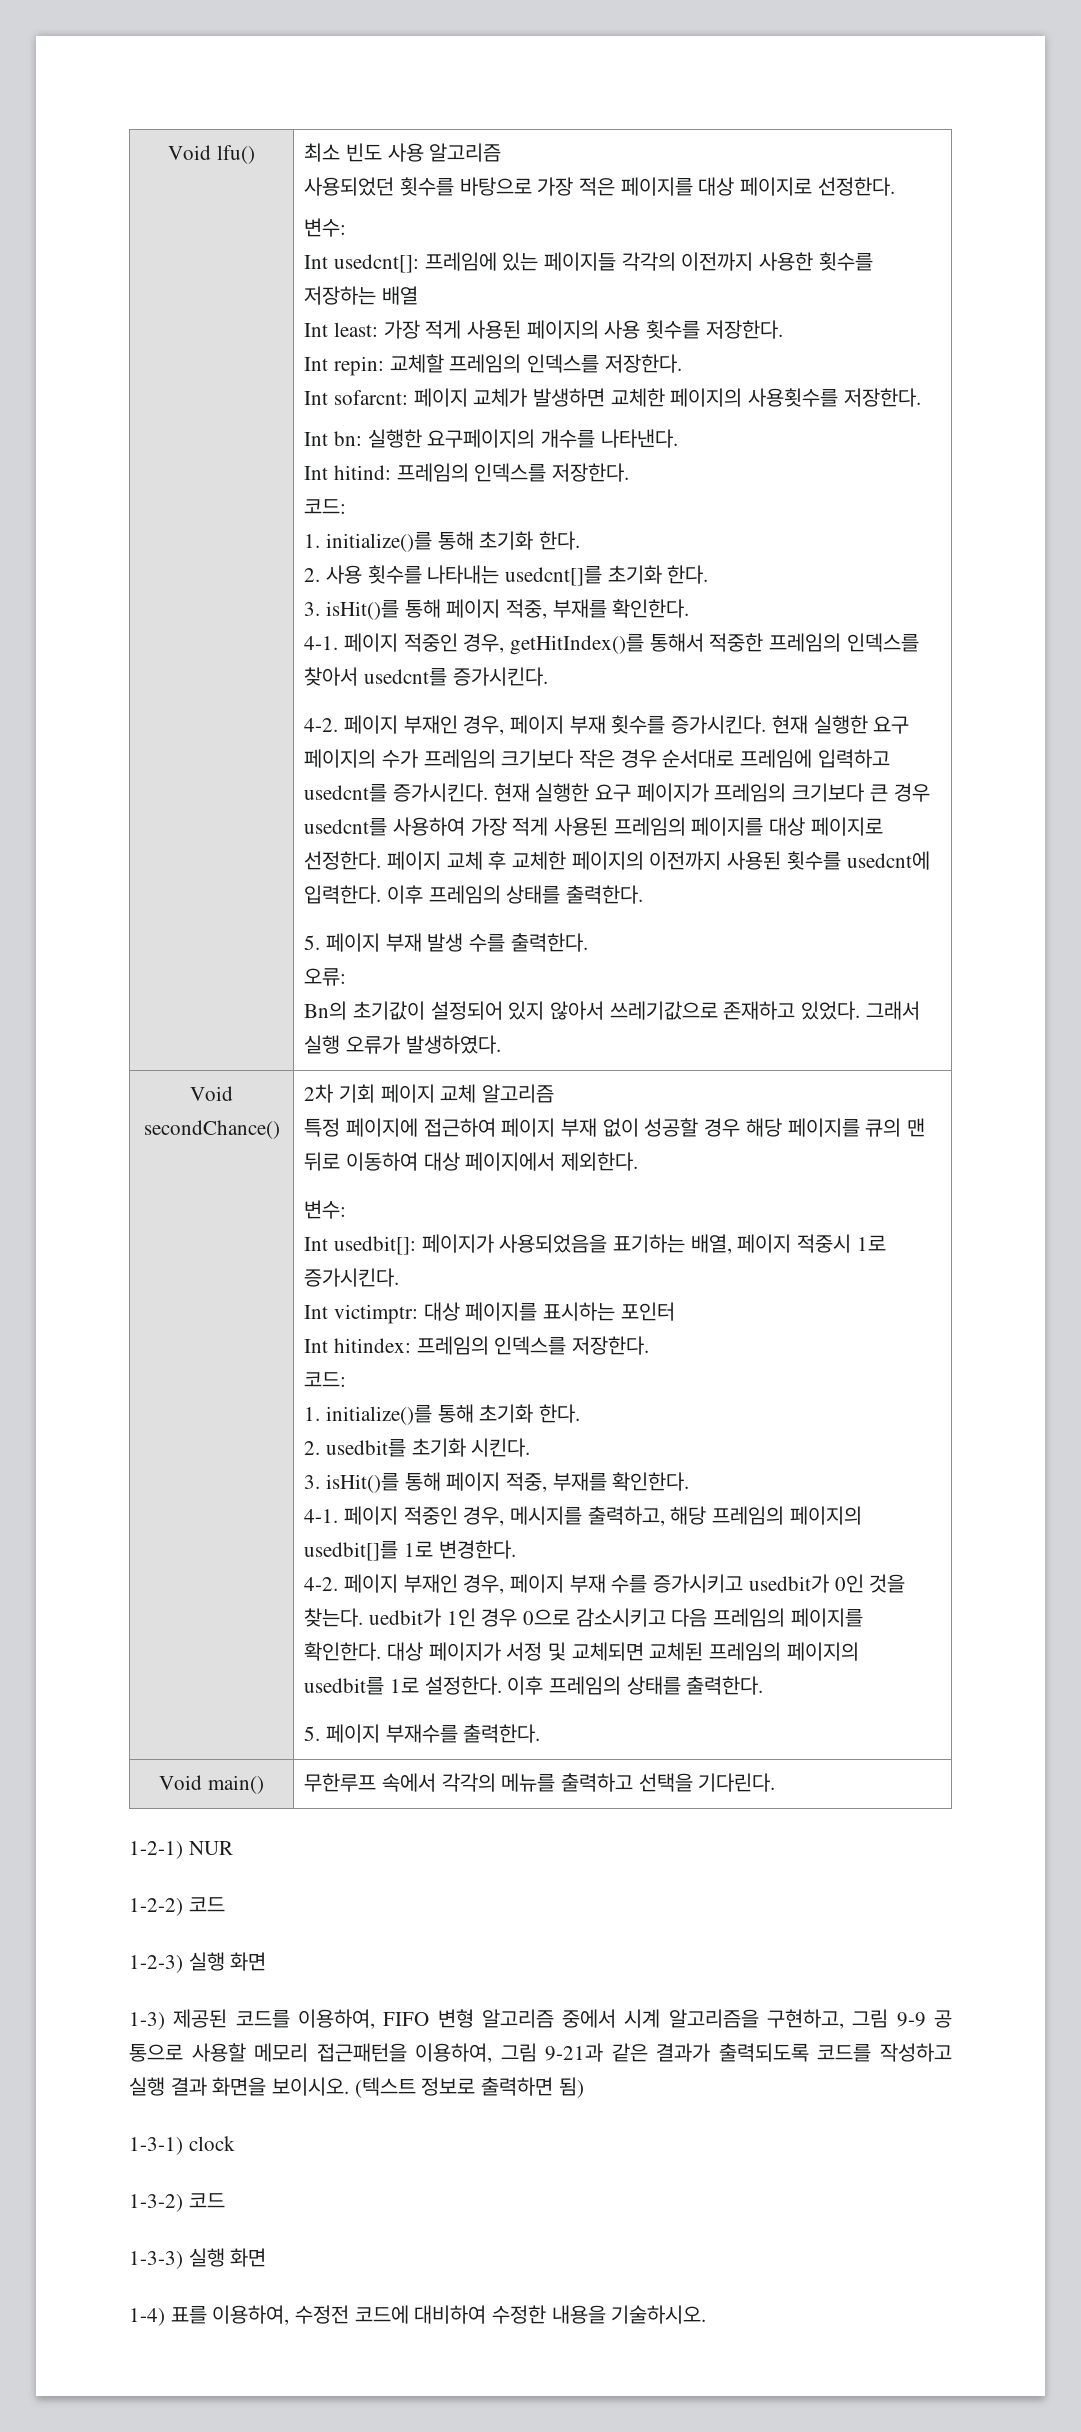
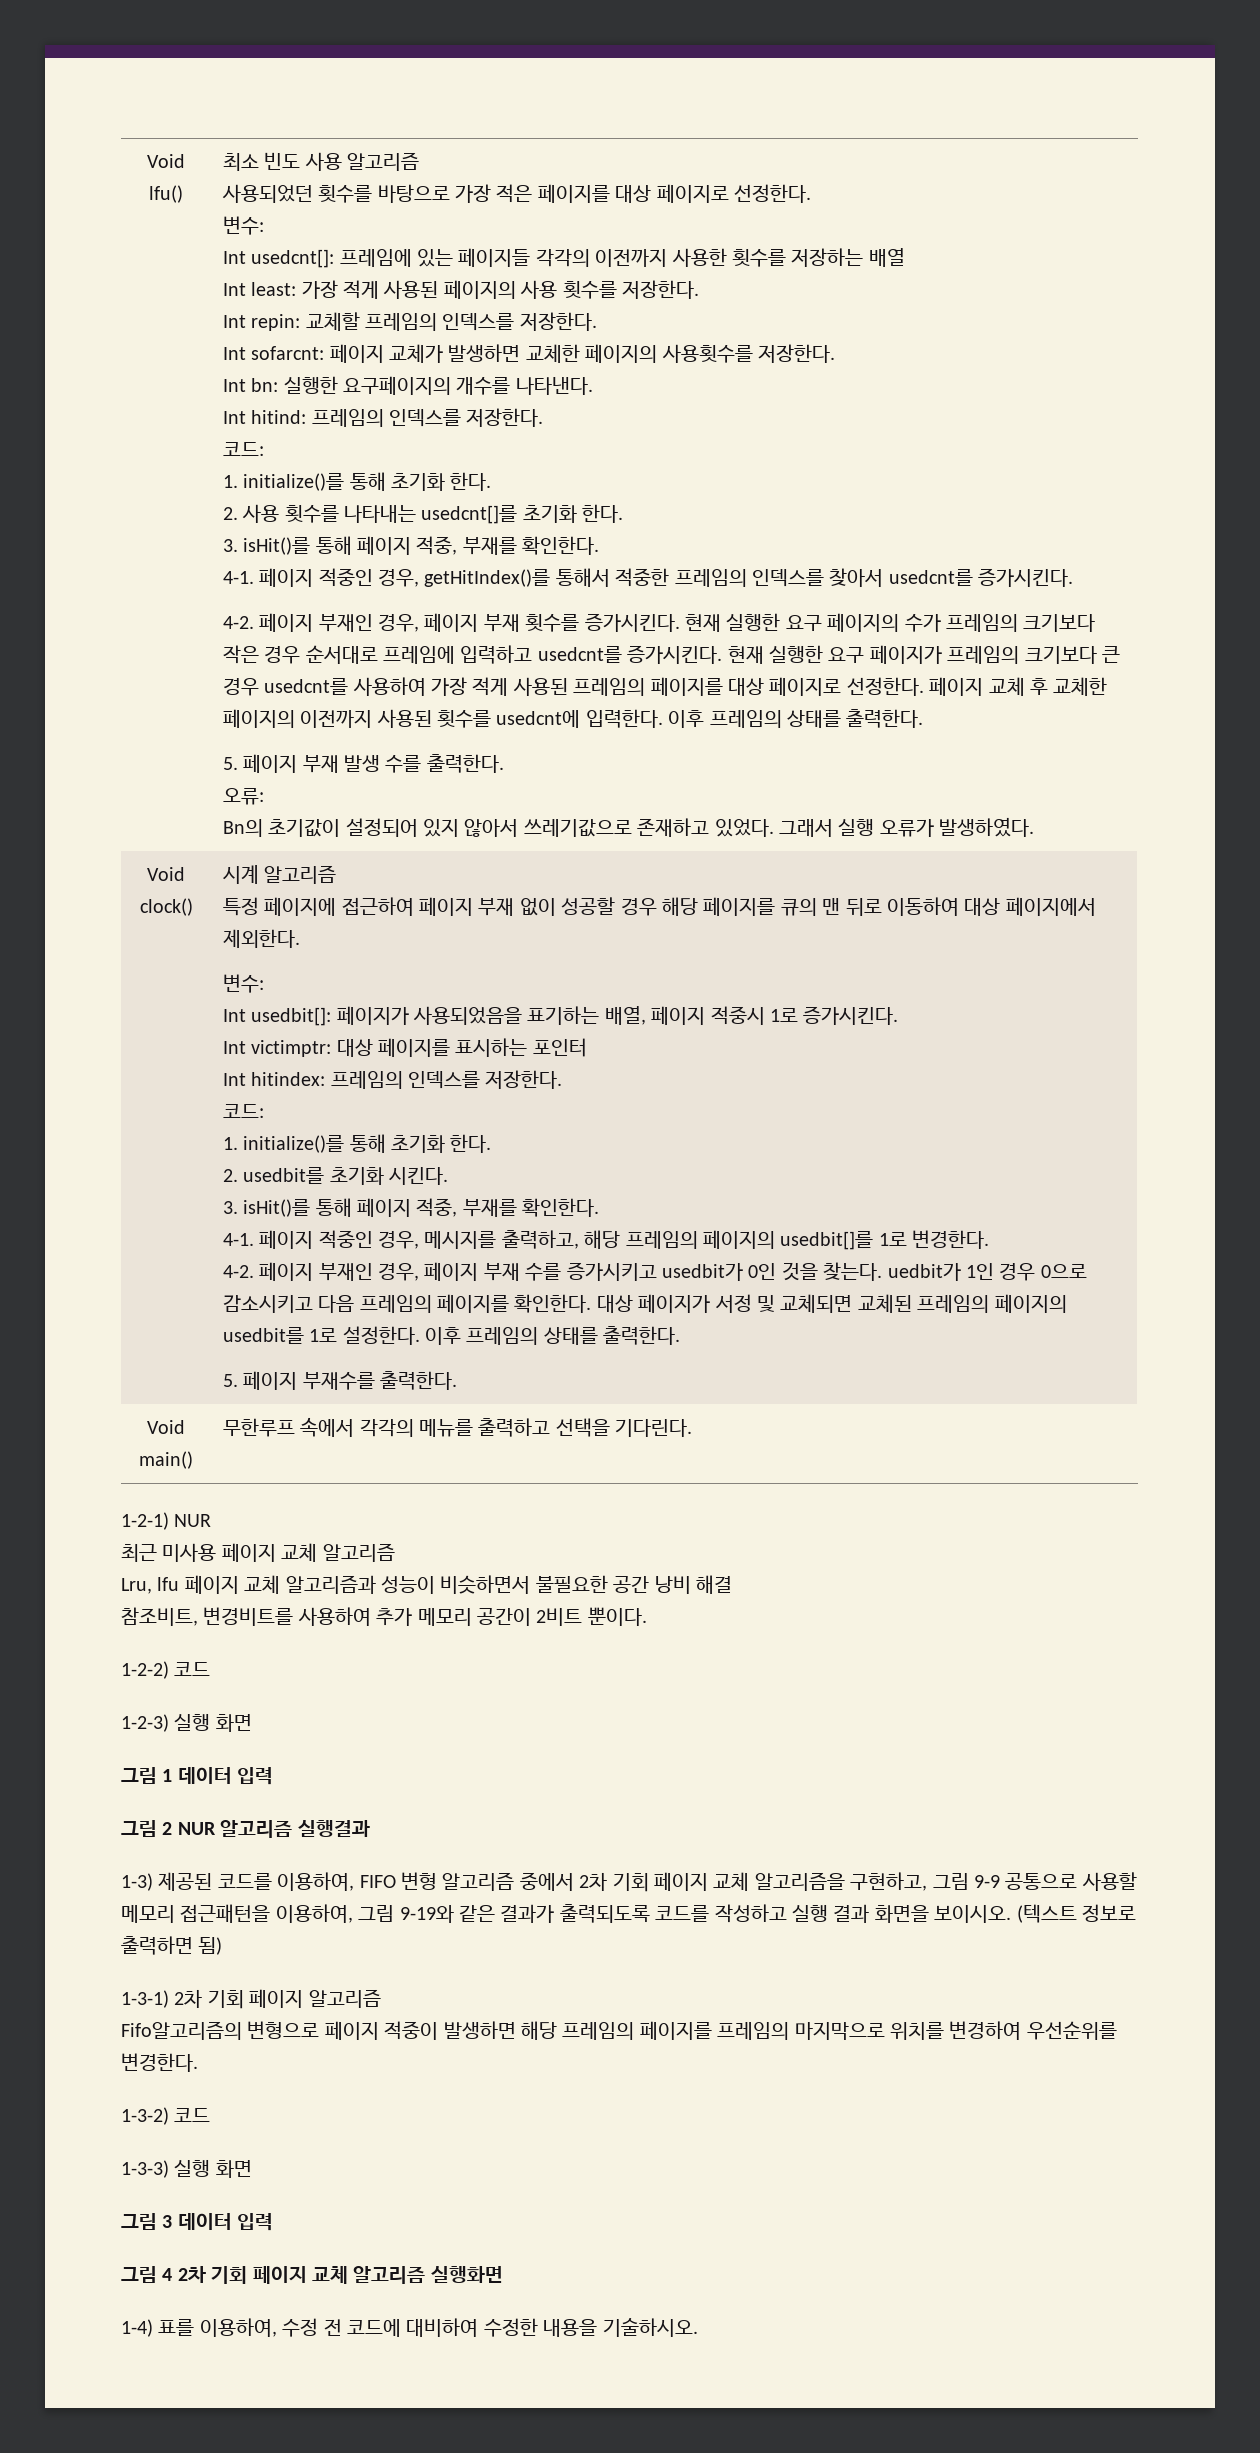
- Void secondChance() | 2차 기회 페이지 교체 알고리즘
+ Void clock() | 시계 알고리즘
+ 최근 미사용 페이지 교체 알고리즘
+ Lru, lfu 페이지 교체 알고리즘과 성능이 비슷하면서 불필요한 공간 낭비 해결
+ 참조비트, 변경비트를 사용하여 추가 메모리 공간이 2비트 뿐이다.
+ 그림 1 데이터 입력
+ 그림 2 NUR 알고리즘 실행결과
- 1-3) 제공된 코드를 이용하여, FIFO 변형 알고리즘 중에서 시계 알고리즘을 구현하고, 그림 9-9 공 통으로 사용할 메모리 접근패턴을 이용하여, 그림 9-21과 같은 결과가 출력되도록 코드를 작성하고 실행 결과 화면을 보이시오.
+ 1-3) 제공된 코드를 이용하여, FIFO 변형 알고리즘 중에서 2차 기회 페이지 교체 알고리즘을 구현하고, 그림 9-9 공통으로 사용할 메모리 접근패턴을 이용하여, 그림 9-19와 같은 결과가 출력되도록 코드를 작성하고 실행 결과 화면을 보이시오.
- 1-3-1) clock
+ 1-3-1) 2차 기회 페이지 알고리즘
+ Fifo알고리즘의 변형으로 페이지 적중이 발생하면 해당 프레임의 페이지를 프레임의 마지막으로 위치를 변경하여 우선순위를 변경한다.
+ 그림 3 데이터 입력
+ 그림 4 2차 기회 페이지 교체 알고리즘 실행화면
- 1-4) 표를 이용하여, 수정전 코드에 대비하여 수정한 내용을 기술하시오.
+ 1-4) 표를 이용하여, 수정 전 코드에 대비하여 수정한 내용을 기술하시오.

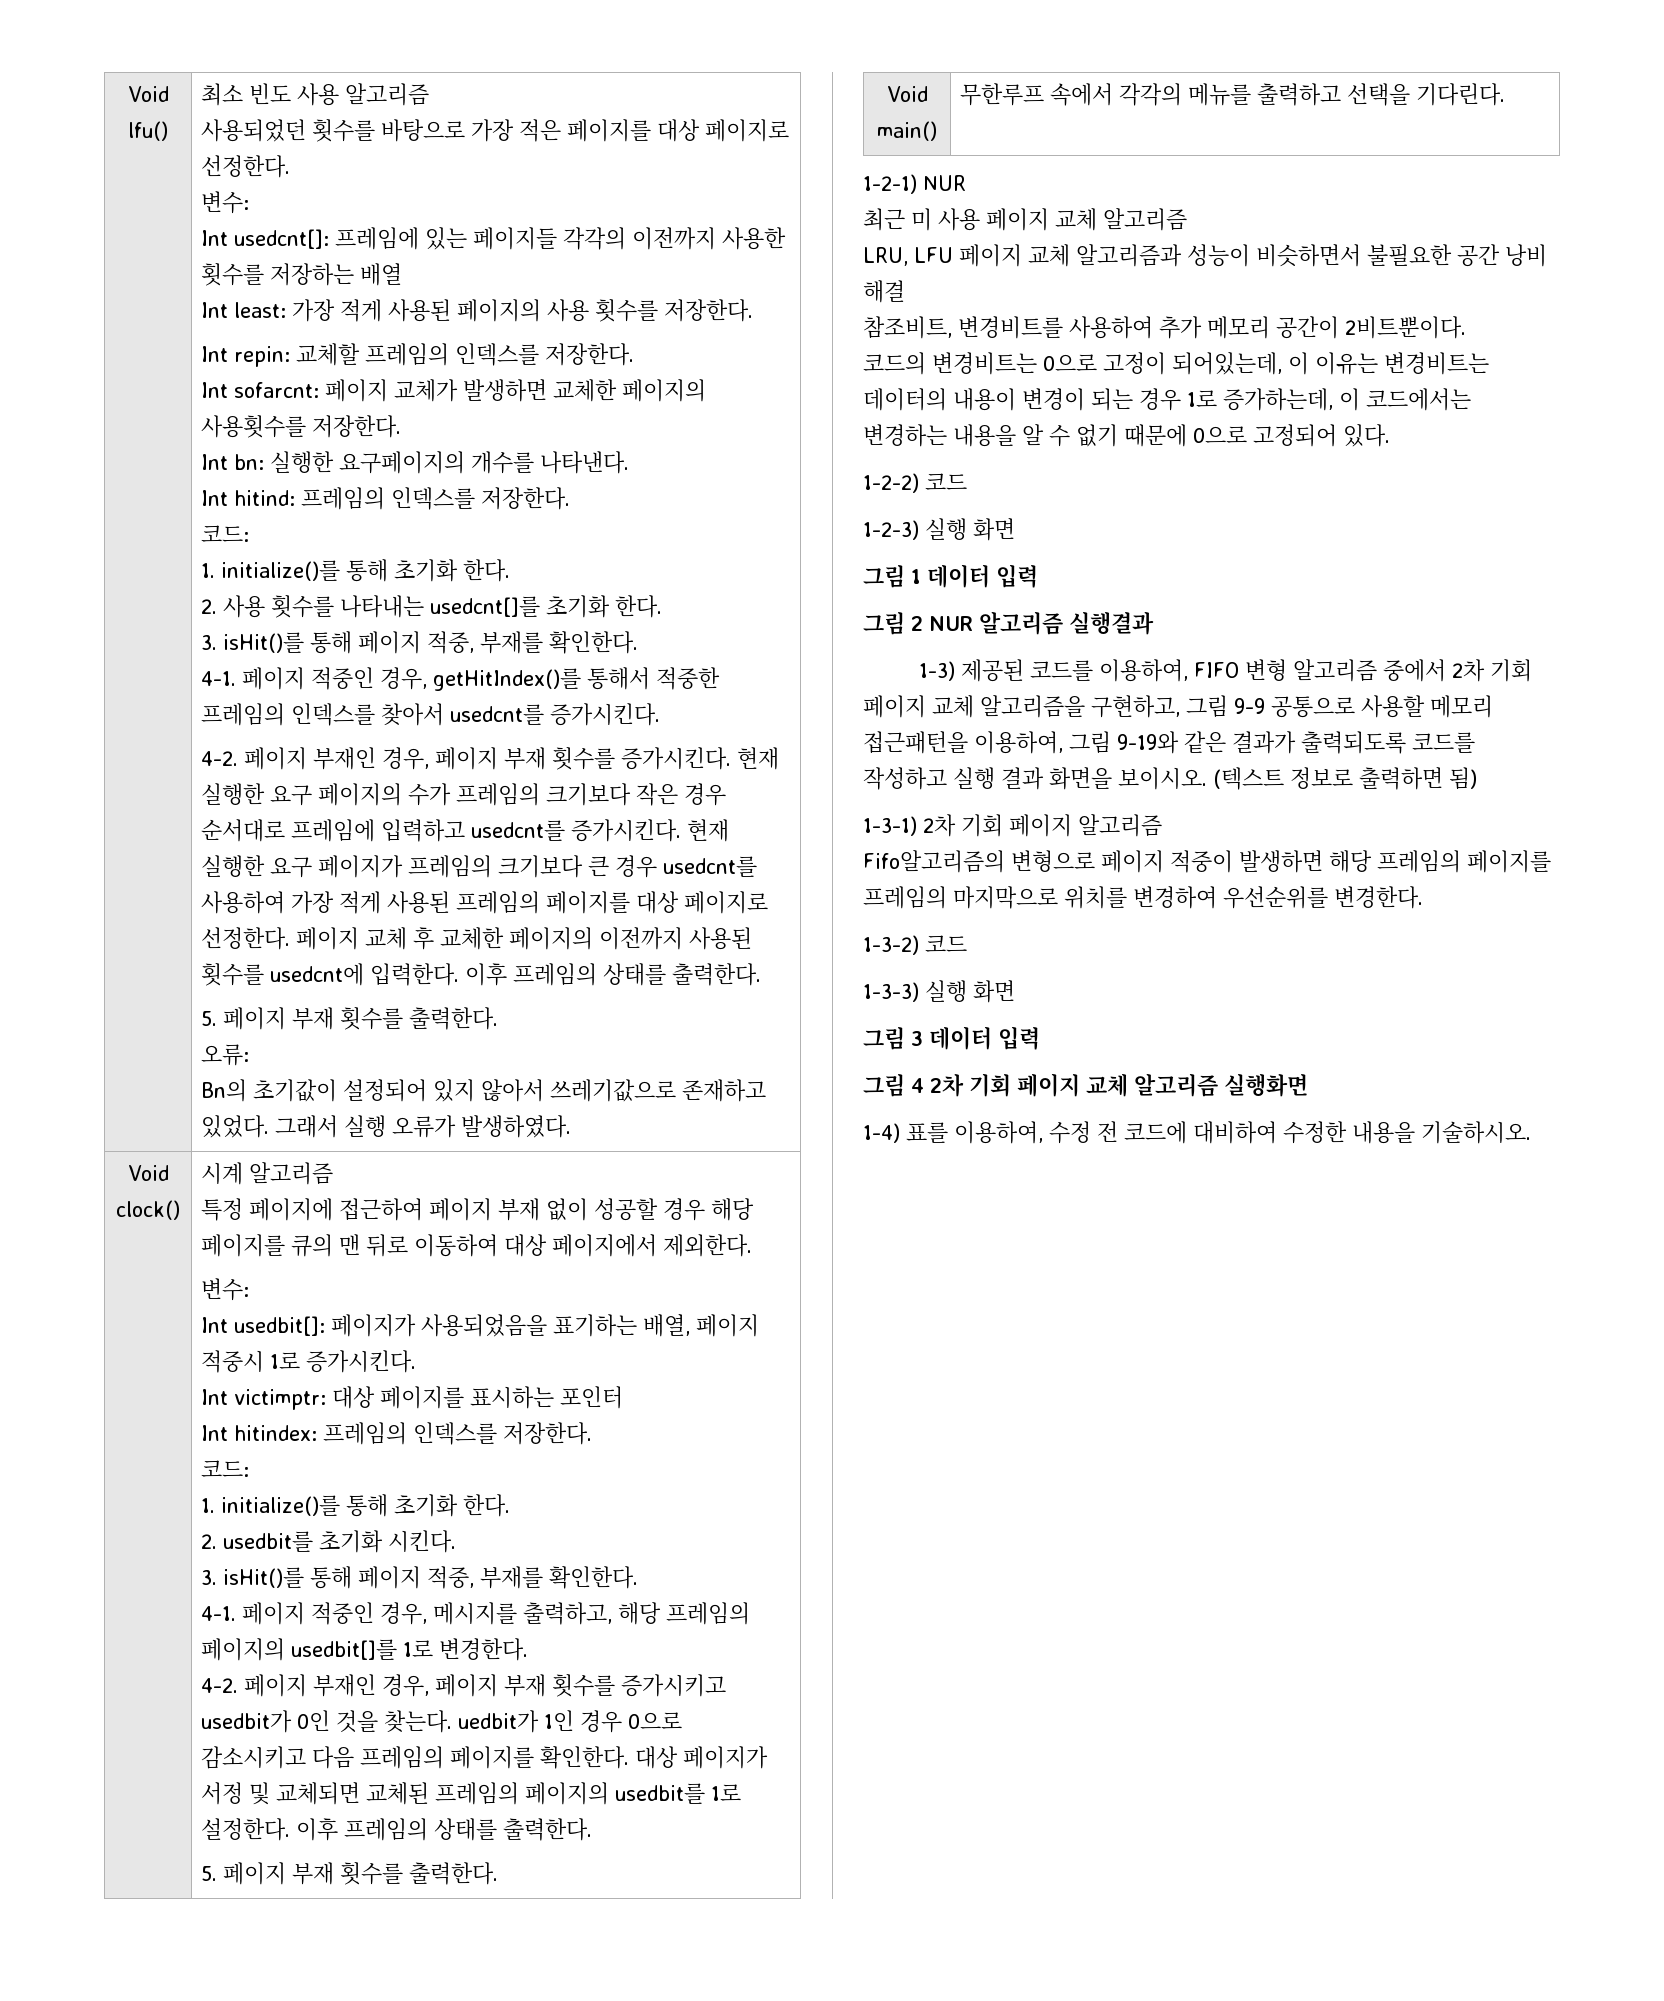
  페이지 교체 후 교체한 페이지의 이전까지 사용된 횟수를 usedcnt에 입력한다. 이후 프레임의 상태를 출력한다.
- 5. 페이지 부재 발생 수를 출력한다.
+ 5. 페이지 부재 횟수를 출력한다.
- 페이지 부재인 경우, 페이지 부재 수를 증가시키고 usedbit가 0인 것을 찾는다. uedbit가 1인 경우 0으로 감소시키고 다음 프레임의 페이지를 확인한다.
+ 페이지 부재인 경우, 페이지 부재 횟수를 증가시키고 usedbit가 0인 것을 찾는다. uedbit가 1인 경우 0으로 감소시키고 다음 프레임의 페이지를 확인한다.
  대상 페이지가 서정 및 교체되면 교체된 프레임의 페이지의 usedbit를 1로 설정한다. 이후 프레임의 상태를 출력한다.
- 5. 페이지 부재수를 출력한다.
+ 5. 페이지 부재 횟수를 출력한다.
- 최근 미사용 페이지 교체 알고리즘
+ 최근 미 사용 페이지 교체 알고리즘
- Lru, lfu 페이지 교체 알고리즘과 성능이 비슷하면서 불필요한 공간 낭비 해결
+ LRU, LFU 페이지 교체 알고리즘과 성능이 비슷하면서 불필요한 공간 낭비 해결
- 참조비트, 변경비트를 사용하여 추가 메모리 공간이 2비트 뿐이다.
+ 참조비트, 변경비트를 사용하여 추가 메모리 공간이 2비트뿐이다.
+ 코드의 변경비트는 0으로 고정이 되어있는데, 이 이유는 변경비트는 데이터의 내용이 변경이 되는 경우 1로 증가하는데, 이 코드에서는 변경하는 내용을 알 수 없기 때문에 0으로 고정되어 있다.

